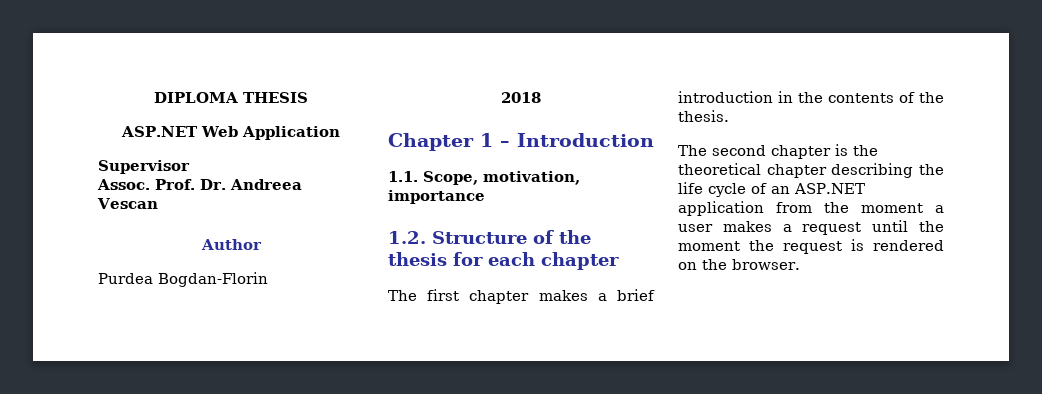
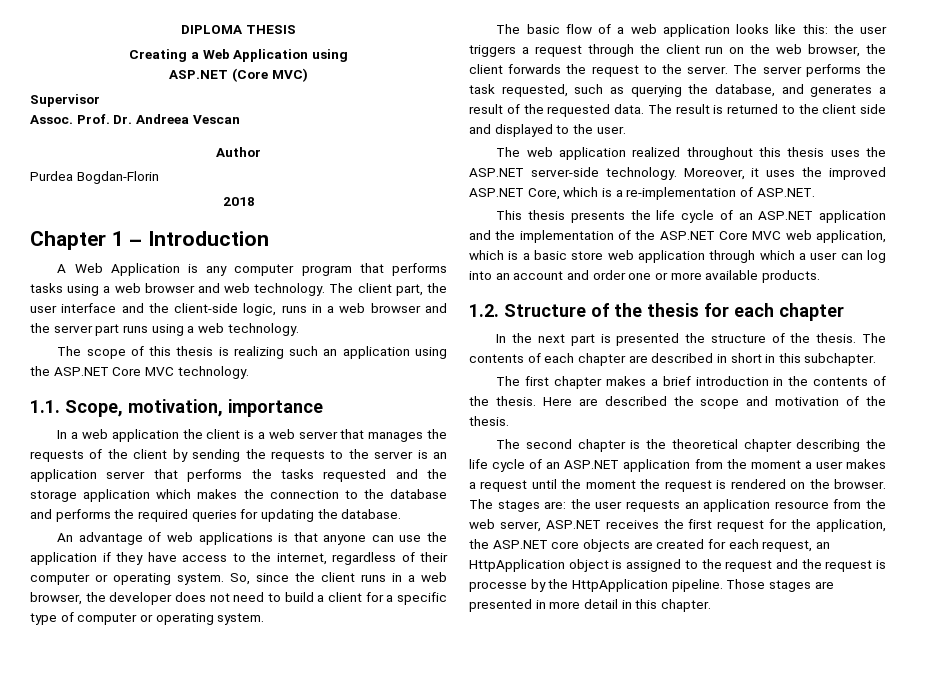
- ASP.NET Web Application
+ Creating a Web Application using
+ ASP.NET (Core MVC)
+ A Web Application is any computer program that performs tasks using a web browser and web technology. The client part, the user interface and the client-side logic, runs in a web browser and the server part runs using a web technology.
+ The scope of this thesis is realizing such an application using the ASP.NET Core MVC technology.
  1.1. Scope, motivation, importance
+ In a web application the client is a web server that manages the requests of the client by sending the requests to the server is an application server that performs the tasks requested and the storage application which makes the connection to the database and performs the required queries for updating the database.
+ An advantage of web applications is that anyone can use the application if they have access to the internet, regardless of their computer or operating system. So, since the client runs in a web browser, the developer does not need to build a client for a specific type of computer or operating system.
+ The basic flow of a web application looks like this: the user triggers a request through the client run on the web browser, the client forwards the request to the server. The server performs the task requested, such as querying the database, and generates a result of the requested data. The result is returned to the client side and displayed to the user.
+ The web application realized throughout this thesis uses the ASP.NET server-side technology. Moreover, it uses the improved ASP.NET Core, which is a re-implementation of ASP.NET.
+ This thesis presents the life cycle of an ASP.NET application and the implementation of the ASP.NET Core MVC web application, which is a basic store web application through which a user can log into an account and order one or more available products.
+ In the next part is presented the structure of the thesis. The contents of each chapter are described in short in this subchapter.
+ Here are described the scope and motivation of the thesis.
+ The stages are: the user requests an application resource from the web server, ASP.NET receives the first request for the application, the ASP.NET core objects are created for each request, an HttpApplication object is assigned to the request and the request is processe by the HttpApplication pipeline. Those stages are presented in more detail in this chapter.

